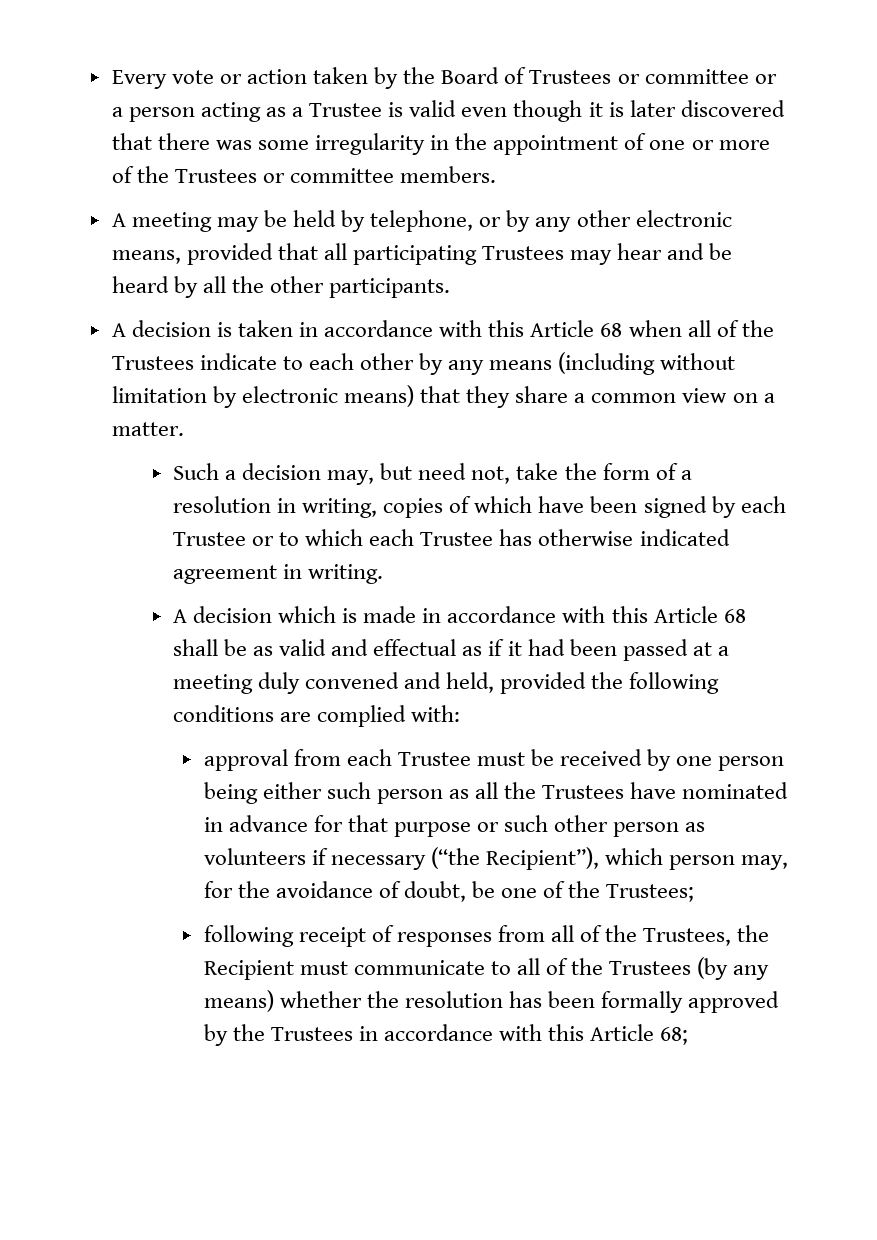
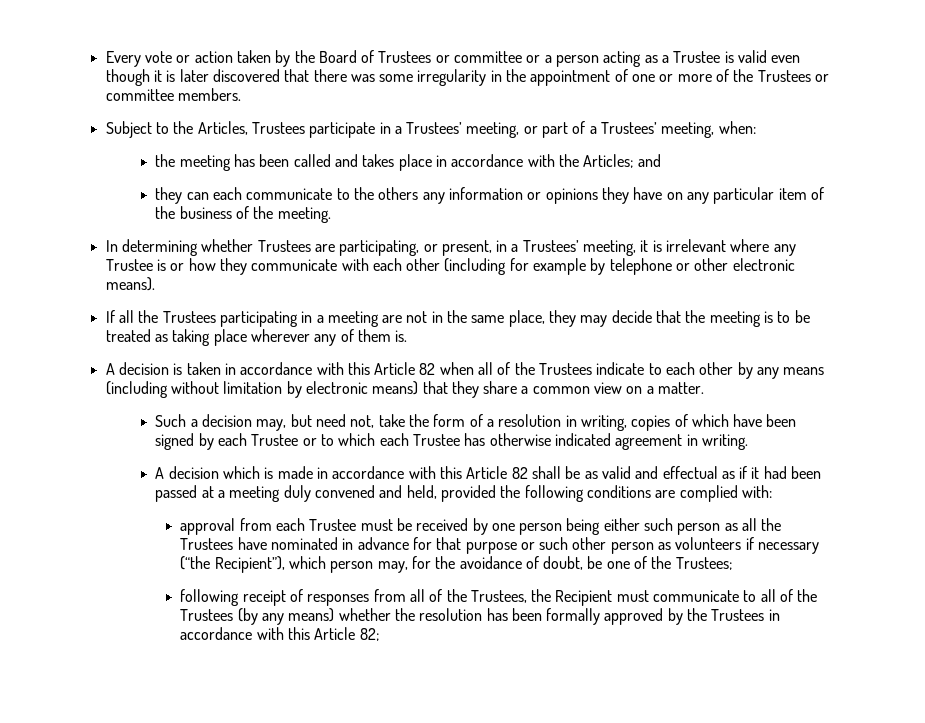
- A meeting may be held by telephone, or by any other electronic means, provided that all participating Trustees may hear and be heard by all the other participants.
+ Subject to the Articles, Trustees participate in a Trustees’ meeting, or part of a Trustees’ meeting, when:
+ the meeting has been called and takes place in accordance with the Articles; and
+ they can each communicate to the others any information or opinions they have on any particular item of the business of the meeting.
+ In determining whether Trustees are participating, or present, in a Trustees’ meeting, it is irrelevant where any Trustee is or how they communicate with each other (including for example by telephone or other electronic means).
+ If all the Trustees participating in a meeting are not in the same place, they may decide that the meeting is to be treated as taking place wherever any of them is.
- A decision is taken in accordance with this Article 68 when all of the Trustees indicate to each other by any means (including without limitation by electronic means) that they share a common view on a matter.
+ A decision is taken in accordance with this Article 82 when all of the Trustees indicate to each other by any means (including without limitation by electronic means) that they share a common view on a matter.
- A decision which is made in accordance with this Article 68 shall be as valid and effectual as if it had been passed at a meeting duly convened and held, provided the following conditions are complied with:
+ A decision which is made in accordance with this Article 82 shall be as valid and effectual as if it had been passed at a meeting duly convened and held, provided the following conditions are complied with:
- following receipt of responses from all of the Trustees, the Recipient must communicate to all of the Trustees (by any means) whether the resolution has been formally approved by the Trustees in accordance with this Article 68;
+ following receipt of responses from all of the Trustees, the Recipient must communicate to all of the Trustees (by any means) whether the resolution has been formally approved by the Trustees in accordance with this Article 82;

